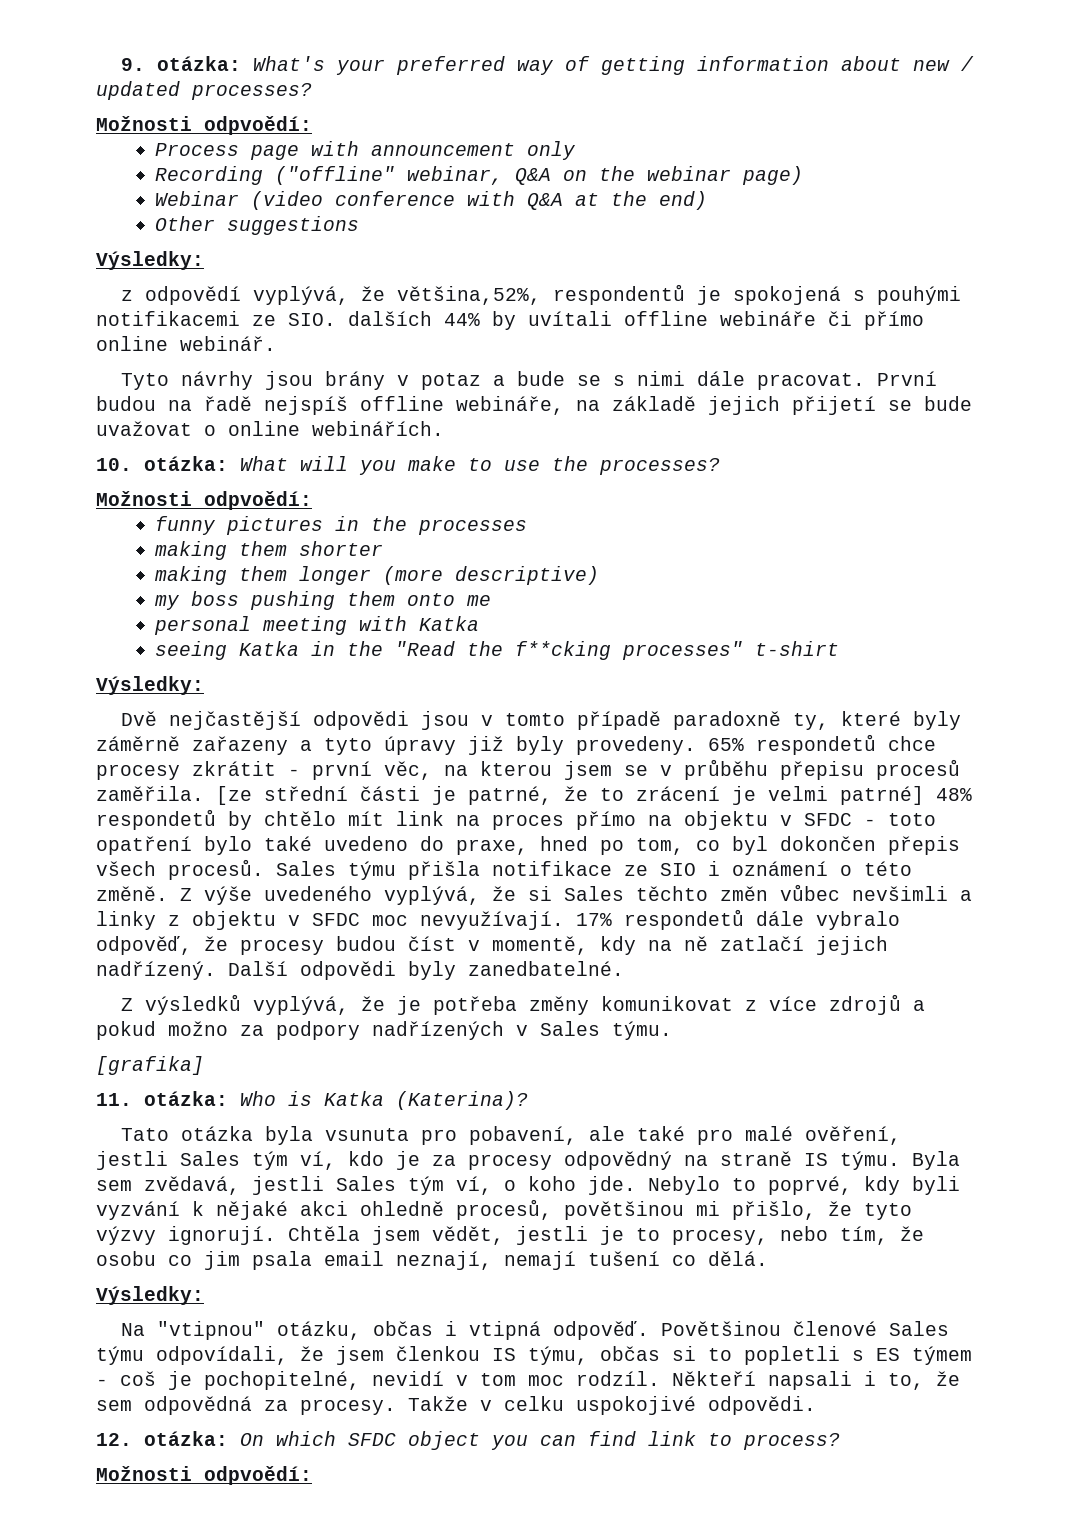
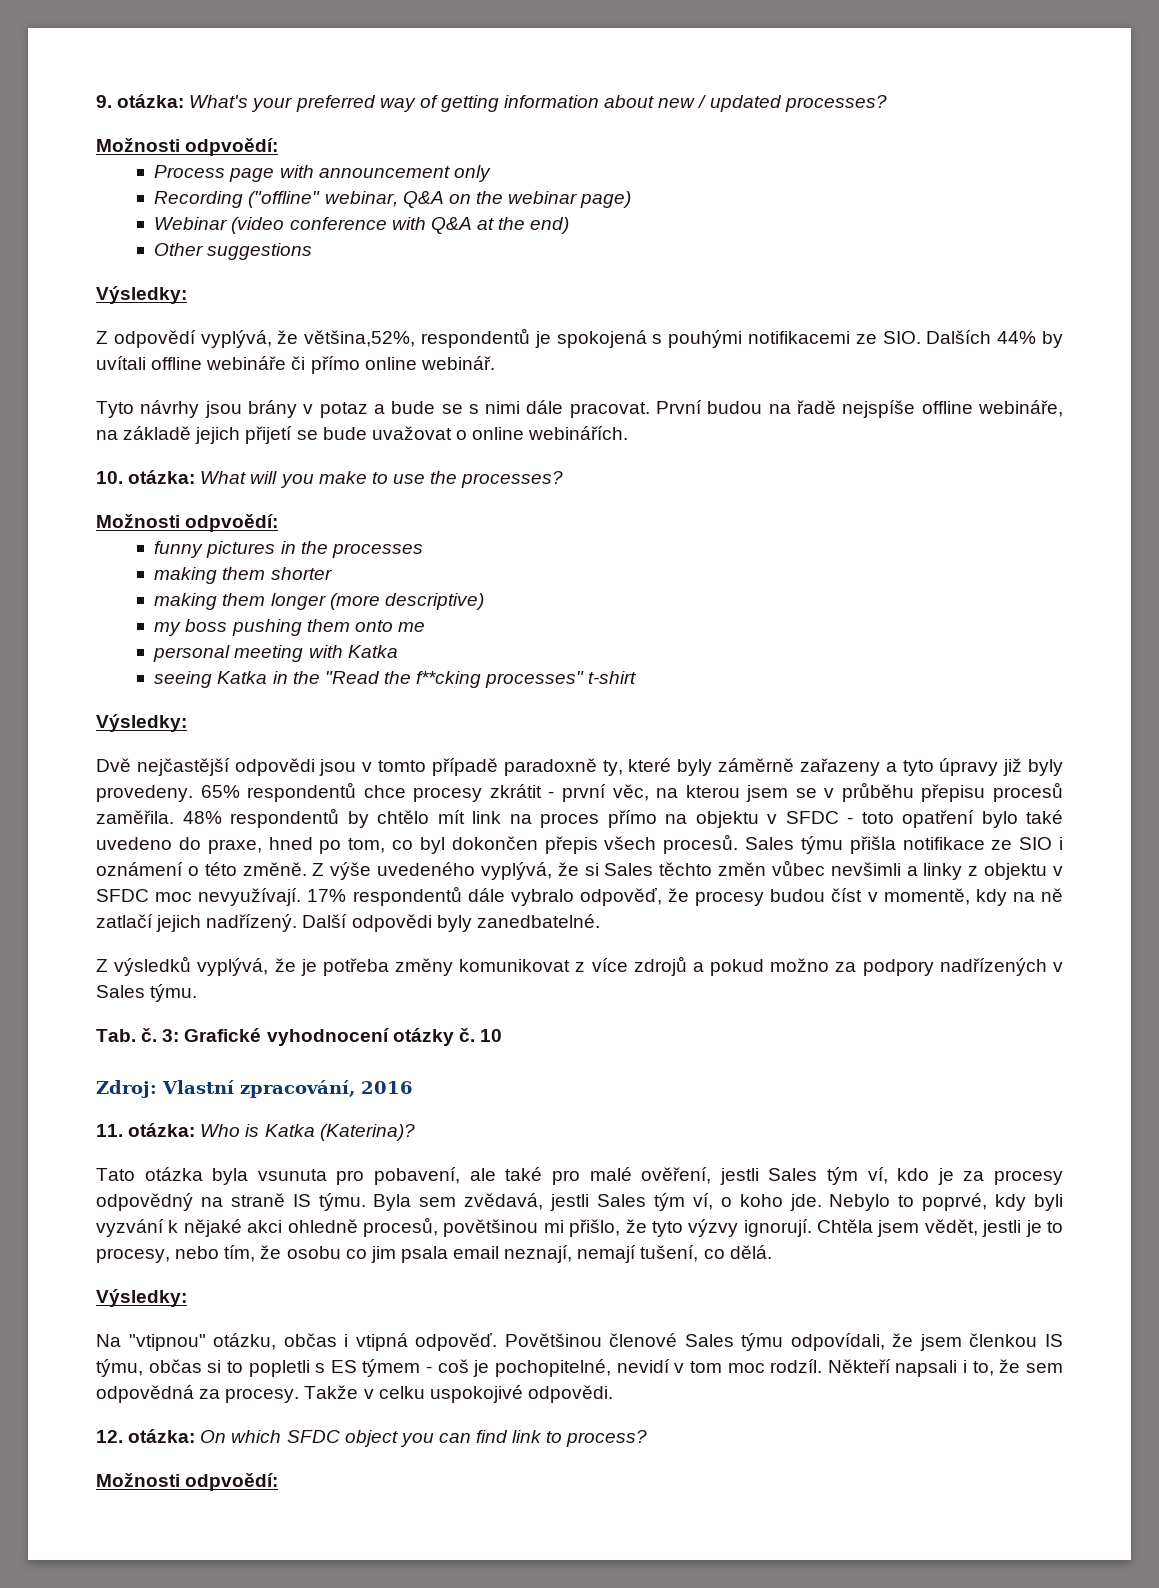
- z odpovědí vyplývá, že většina,52%, respondentů je spokojená s pouhými notifikacemi ze SIO. dalších 44% by uvítali offline webináře či přímo online webinář.
+ Z odpovědí vyplývá, že většina,52%, respondentů je spokojená s pouhými notifikacemi ze SIO. Dalších 44% by uvítali offline webináře či přímo online webinář.
- První budou na řadě nejspíš offline webináře, na základě jejich přijetí se bude uvažovat o online webinářích.
+ První budou na řadě nejspíše offline webináře, na základě jejich přijetí se bude uvažovat o online webinářích.
- 65% respondetů chce procesy zkrátit - první věc, na kterou jsem se v průběhu přepisu procesů zaměřila.
+ 65% respondentů chce procesy zkrátit - první věc, na kterou jsem se v průběhu přepisu procesů zaměřila.
- [ze střední části je patrné, že to zrácení je velmi patrné] 48% respondetů by chtělo mít link na proces přímo na objektu v SFDC - toto opatření bylo také uvedeno do praxe, hned po tom, co byl dokončen přepis všech procesů.
+ 48% respondentů by chtělo mít link na proces přímo na objektu v SFDC - toto opatření bylo také uvedeno do praxe, hned po tom, co byl dokončen přepis všech procesů.
- 17% respondetů dále vybralo odpověď, že procesy budou číst v momentě, kdy na ně zatlačí jejich nadřízený.
+ 17% respondentů dále vybralo odpověď, že procesy budou číst v momentě, kdy na ně zatlačí jejich nadřízený.
- [grafika]
+ Tab. č. 3: Grafické vyhodnocení otázky č. 10
+ Zdroj: Vlastní zpracování, 2016
- Chtěla jsem vědět, jestli je to procesy, nebo tím, že osobu co jim psala email neznají, nemají tušení co dělá.
+ Chtěla jsem vědět, jestli je to procesy, nebo tím, že osobu co jim psala email neznají, nemají tušení, co dělá.

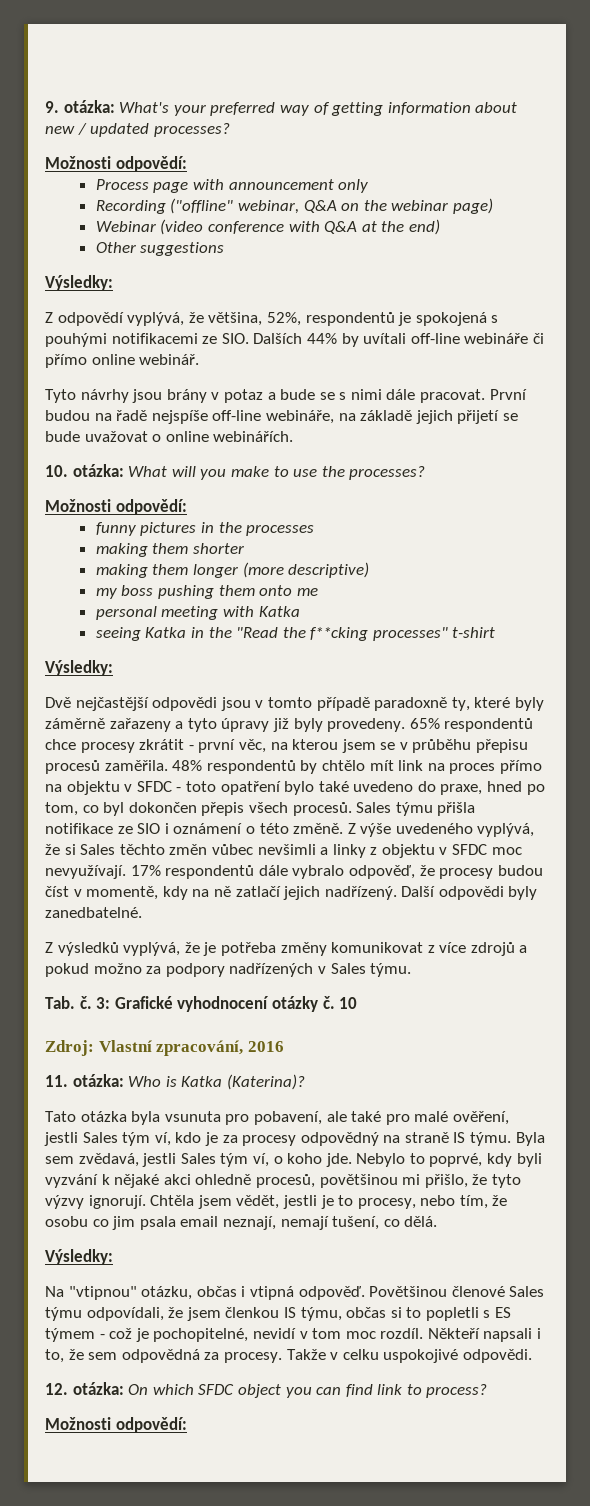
  9. otázka: What's your preferred way of getting information about new / updated processes?
- Možnosti odpvoědí:
+ Možnosti odpovědí:
- Z odpovědí vyplývá, že většina,52%, respondentů je spokojená s pouhými notifikacemi ze SIO. Dalších 44% by uvítali offline webináře či přímo online webinář.
+ Z odpovědí vyplývá, že většina, 52%, respondentů je spokojená s pouhými notifikacemi ze SIO. Dalších 44% by uvítali off-line webináře či přímo online webinář.
- První budou na řadě nejspíše offline webináře, na základě jejich přijetí se bude uvažovat o online webinářích.
+ První budou na řadě nejspíše off-line webináře, na základě jejich přijetí se bude uvažovat o online webinářích.
  10. otázka: What will you make to use the processes?
- Možnosti odpvoědí:
+ Možnosti odpovědí:
- Povětšinou členové Sales týmu odpovídali, že jsem členkou IS týmu, občas si to popletli s ES týmem - coš je pochopitelné, nevidí v tom moc rodzíl.
+ Povětšinou členové Sales týmu odpovídali, že jsem členkou IS týmu, občas si to popletli s ES týmem - což je pochopitelné, nevidí v tom moc rozdíl.
  12. otázka: On which SFDC object you can find link to process?
- Možnosti odpvoědí:
+ Možnosti odpovědí:

